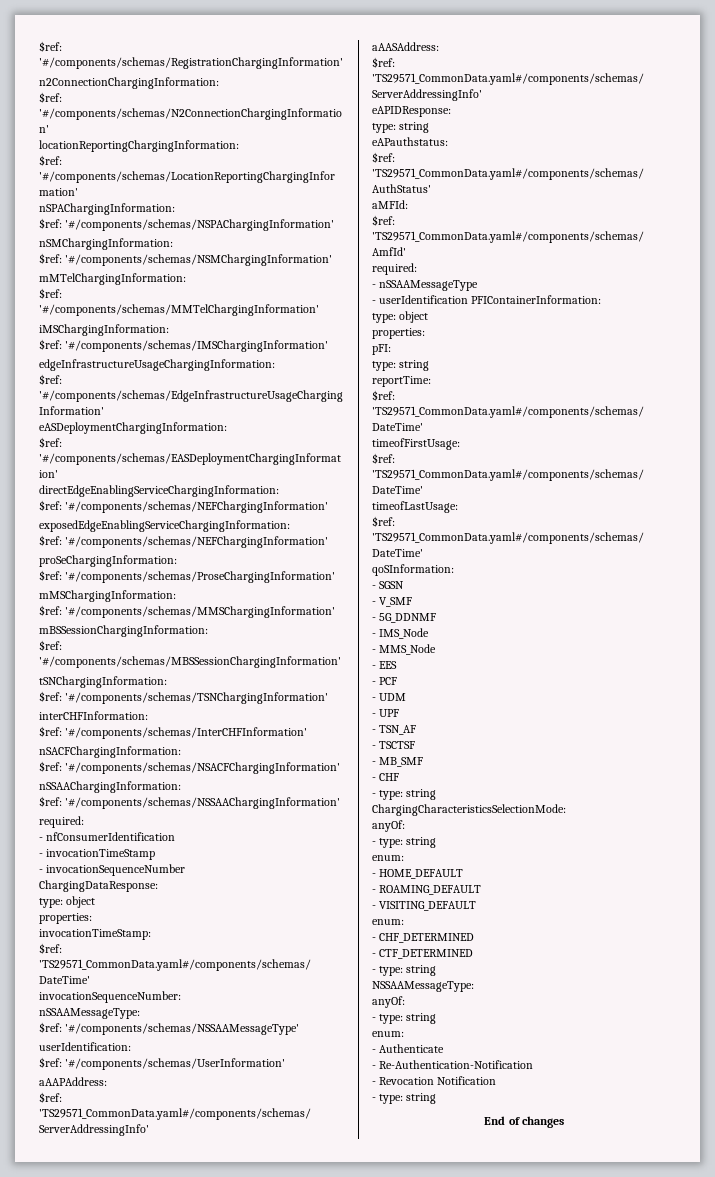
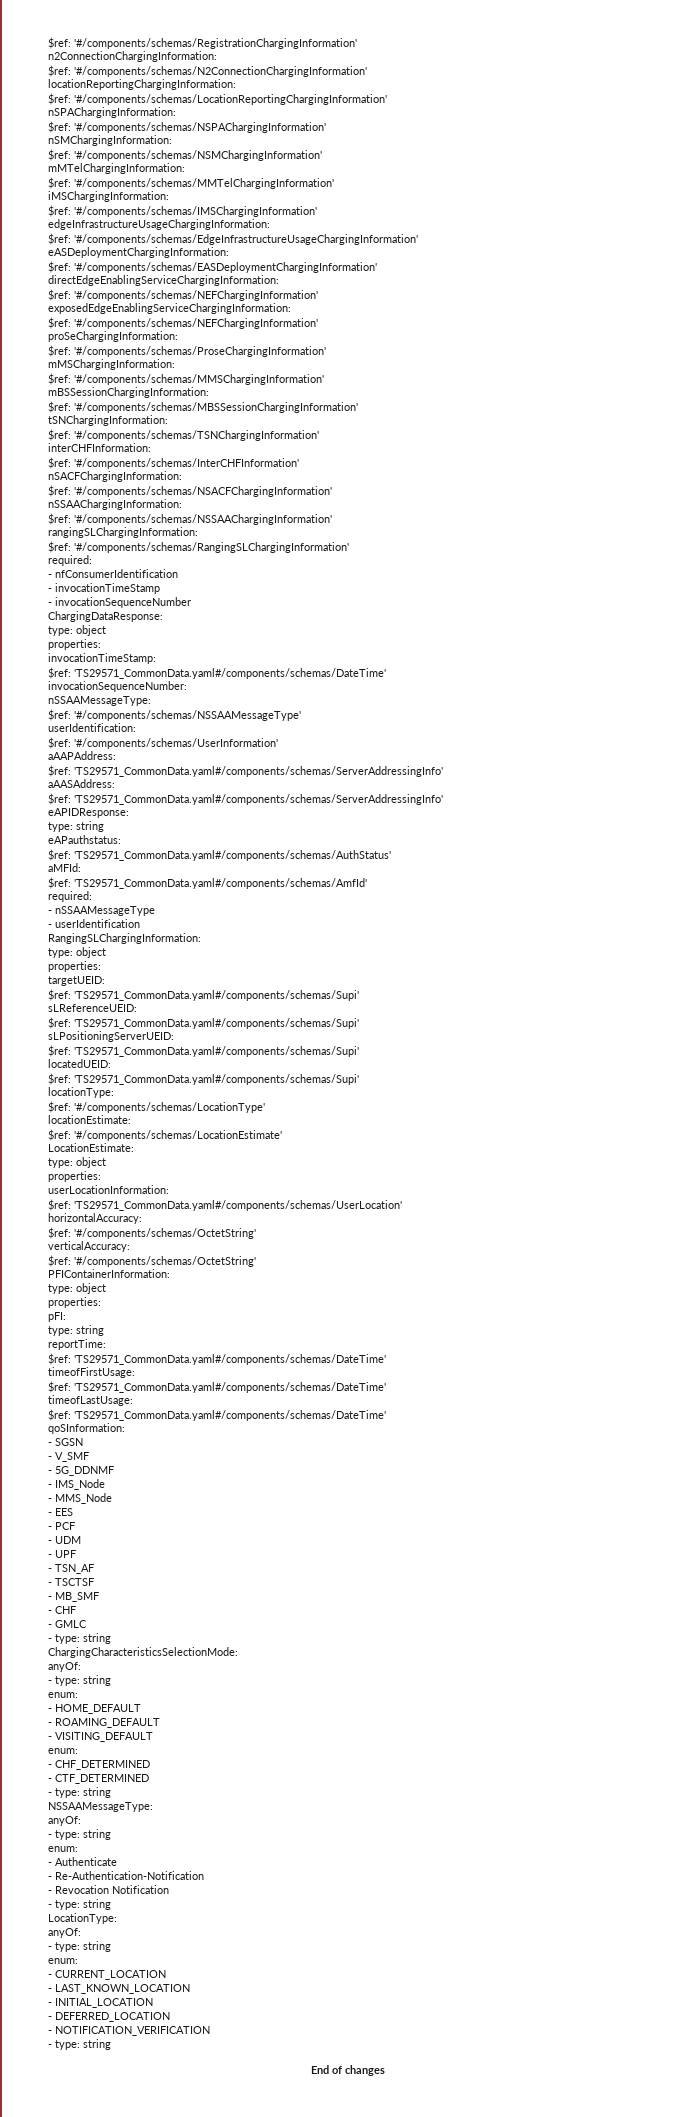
+ rangingSLChargingInformation:
+ $ref: '#/components/schemas/RangingSLChargingInformation'
- - userIdentification PFIContainerInformation:
+ - userIdentification
+ RangingSLChargingInformation:
+ type: object
+ properties:
+ targetUEID:
+ $ref: 'TS29571_CommonData.yaml#/components/schemas/Supi'
+ sLReferenceUEID:
+ $ref: 'TS29571_CommonData.yaml#/components/schemas/Supi'
+ sLPositioningServerUEID:
+ $ref: 'TS29571_CommonData.yaml#/components/schemas/Supi'
+ locatedUEID:
+ $ref: 'TS29571_CommonData.yaml#/components/schemas/Supi'
+ locationType:
+ $ref: '#/components/schemas/LocationType'
+ locationEstimate:
+ $ref: '#/components/schemas/LocationEstimate'
+ LocationEstimate:
+ type: object
+ properties:
+ userLocationInformation:
+ $ref: 'TS29571_CommonData.yaml#/components/schemas/UserLocation'
+ horizontalAccuracy:
+ $ref: '#/components/schemas/OctetString'
+ verticalAccuracy:
+ $ref: '#/components/schemas/OctetString'
+ PFIContainerInformation:
+ - GMLC
+ LocationType:
+ anyOf:
+ - type: string
+ enum:
+ - CURRENT_LOCATION
+ - LAST_KNOWN_LOCATION
+ - INITIAL_LOCATION
+ - DEFERRED_LOCATION
+ - NOTIFICATION_VERIFICATION
+ - type: string

